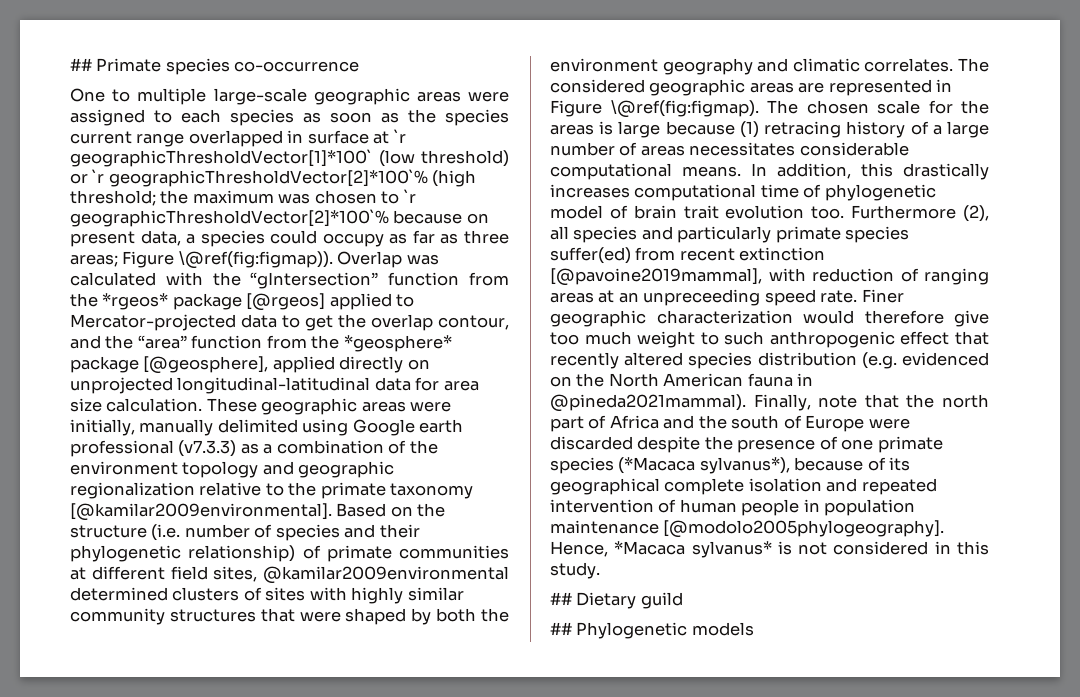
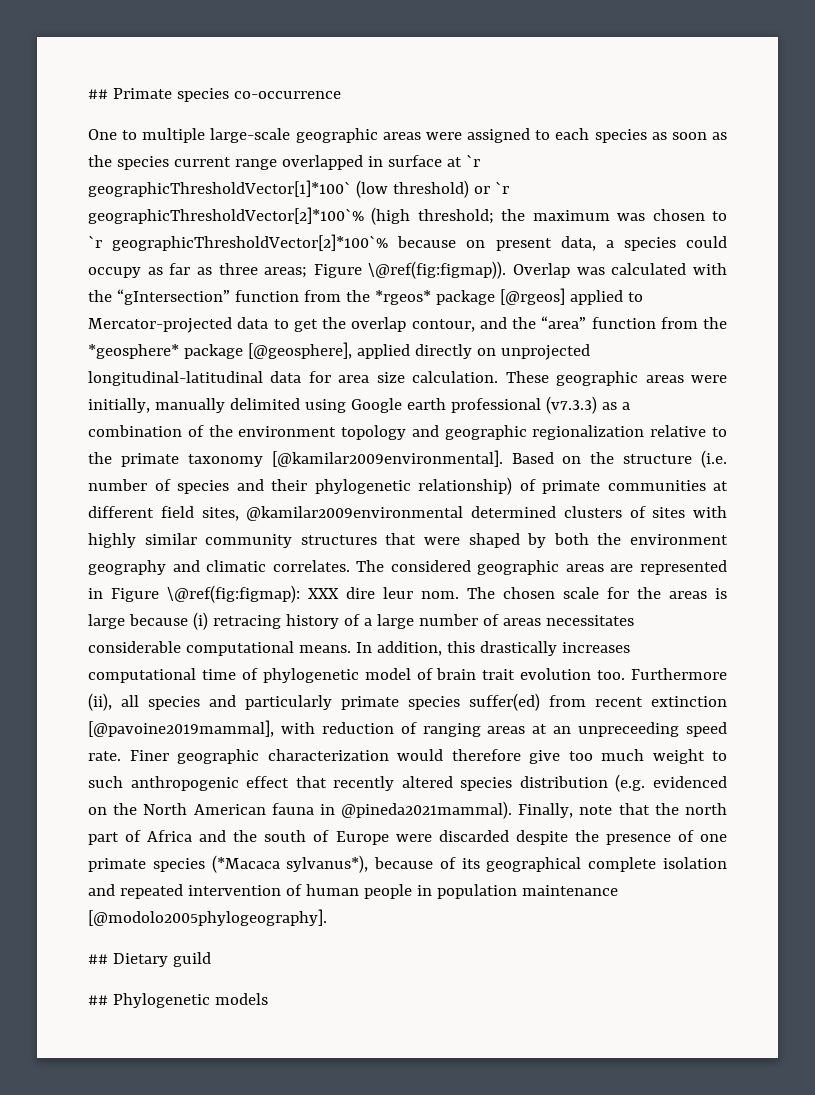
- The considered geographic areas are represented in Figure \@ref(fig:figmap).
+ The considered geographic areas are represented in Figure \@ref(fig:figmap): XXX dire leur nom.
- The chosen scale for the areas is large because (1) retracing history of a large number of areas necessitates considerable computational means.
+ The chosen scale for the areas is large because (i) retracing history of a large number of areas necessitates considerable computational means.
- Furthermore (2), all species and particularly primate species suffer(ed) from recent extinction [@pavoine2019mammal], with reduction of ranging areas at an unpreceeding speed rate.
+ Furthermore (ii), all species and particularly primate species suffer(ed) from recent extinction [@pavoine2019mammal], with reduction of ranging areas at an unpreceeding speed rate.
- Hence, *Macaca sylvanus* is not considered in this study.

